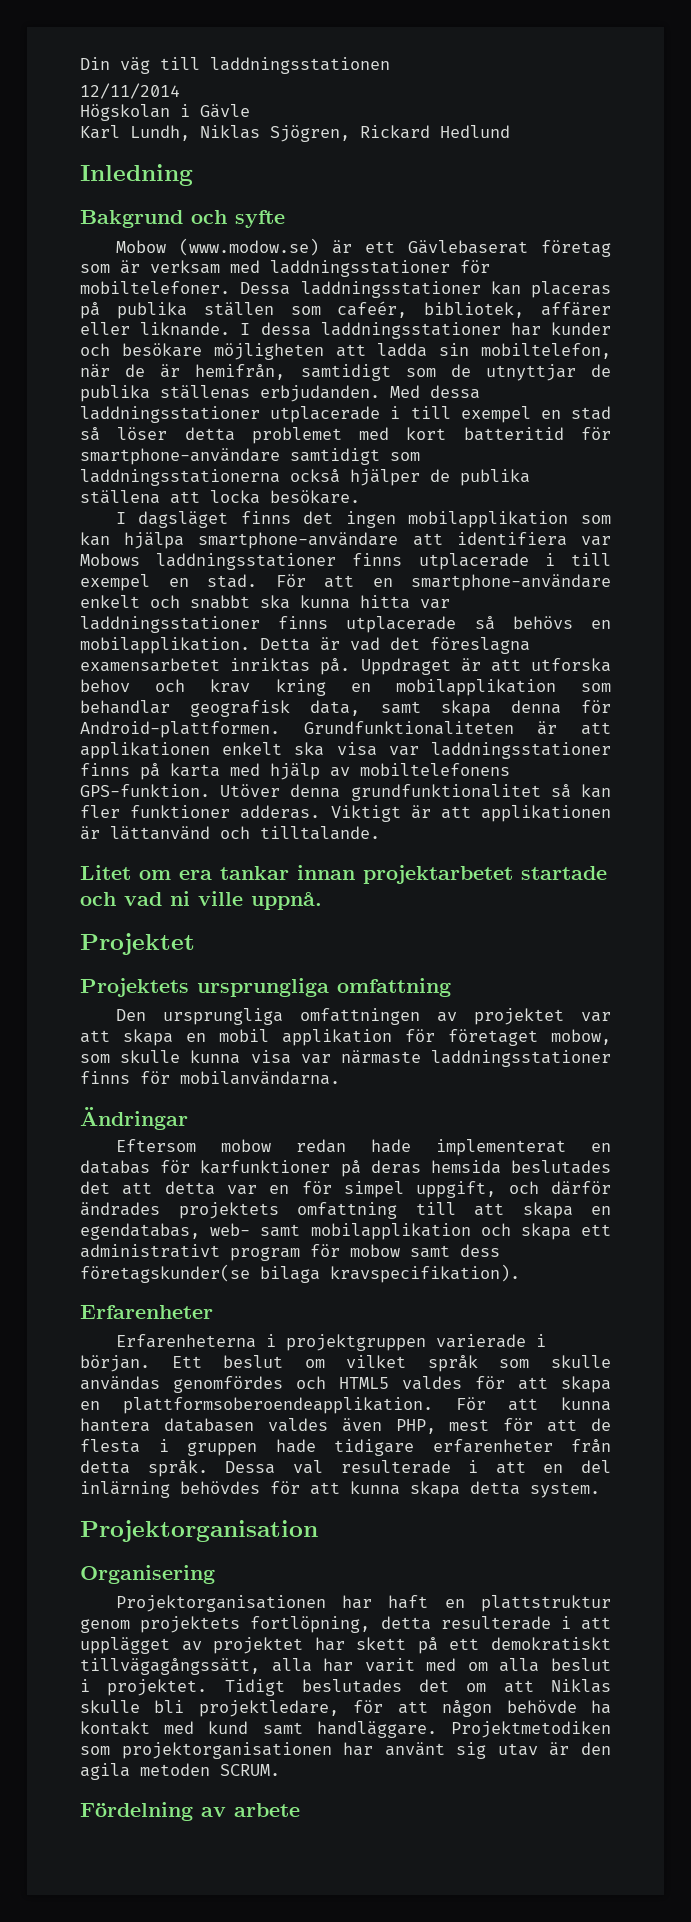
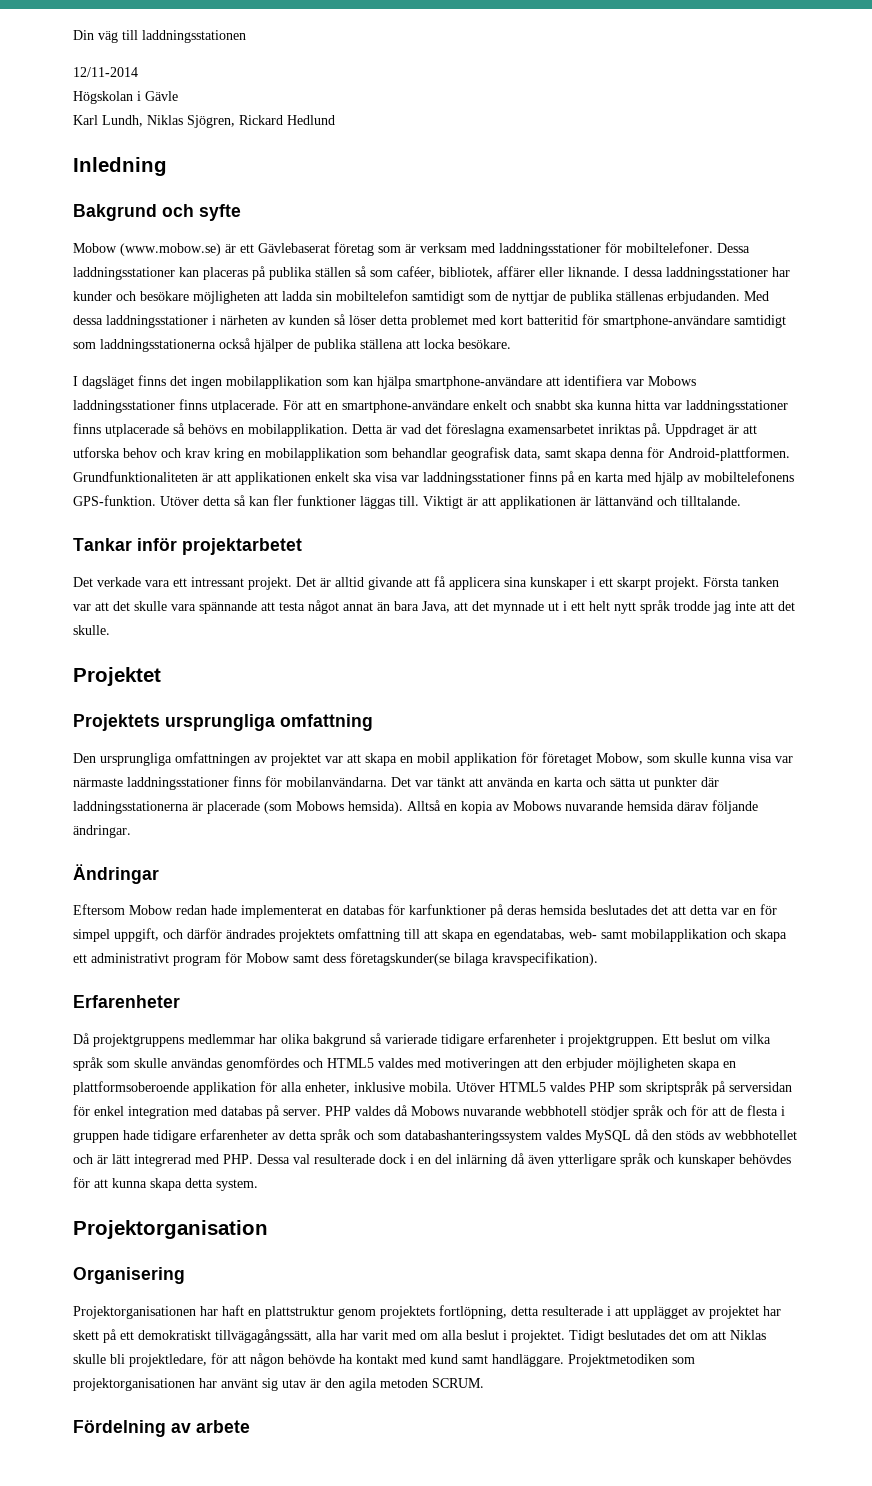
- 12/11/2014
+ 12/11-2014
- Mobow (www.modow.se) är ett Gävlebaserat företag som är verksam med laddningsstationer för mobiltelefoner.
+ Mobow (www.mobow.se) är ett Gävlebaserat företag som är verksam med laddningsstationer för mobiltelefoner.
- Dessa laddningsstationer kan placeras på publika ställen som cafeér, bibliotek, affärer eller liknande.
+ Dessa laddningsstationer kan placeras på publika ställen så som caféer, bibliotek, affärer eller liknande.
- I dessa laddningsstationer har kunder och besökare möjligheten att ladda sin mobiltelefon, när de är hemifrån, samtidigt som de utnyttjar de publika ställenas erbjudanden.
+ I dessa laddningsstationer har kunder och besökare möjligheten att ladda sin mobiltelefon samtidigt som de nyttjar de publika ställenas erbjudanden.
- Med dessa laddningsstationer utplacerade i till exempel en stad så löser detta problemet med kort batteritid för smartphone-användare samtidigt som laddningsstationerna också hjälper de publika ställena att locka besökare.
+ Med dessa laddningsstationer i närheten av kunden så löser detta problemet med kort batteritid för smartphone-användare samtidigt som laddningsstationerna också hjälper de publika ställena att locka besökare.
- I dagsläget finns det ingen mobilapplikation som kan hjälpa smartphone-användare att identifiera var Mobows laddningsstationer finns utplacerade i till exempel en stad.
+ I dagsläget finns det ingen mobilapplikation som kan hjälpa smartphone-användare att identifiera var Mobows laddningsstationer finns utplacerade.
- Grundfunktionaliteten är att applikationen enkelt ska visa var laddningsstationer finns på karta med hjälp av mobiltelefonens GPS-funktion.
+ Grundfunktionaliteten är att applikationen enkelt ska visa var laddningsstationer finns på en karta med hjälp av mobiltelefonens GPS-funktion.
- Utöver denna grundfunktionalitet så kan fler funktioner adderas.
+ Utöver detta så kan fler funktioner läggas till.
- Litet om era tankar innan projektarbetet startade och vad ni ville uppnå.
+ Tankar inför projektarbetet
+ Det verkade vara ett intressant projekt. Det är alltid givande att få applicera sina kunskaper i ett skarpt projekt. Första tanken var att det skulle vara spännande att testa något annat än bara Java, att det mynnade ut i ett helt nytt språk trodde jag inte att det skulle.
- Den ursprungliga omfattningen av projektet var att skapa en mobil applikation för företaget mobow, som skulle kunna visa var närmaste laddningsstationer finns för mobilanvändarna.
+ Den ursprungliga omfattningen av projektet var att skapa en mobil applikation för företaget Mobow, som skulle kunna visa var närmaste laddningsstationer finns för mobilanvändarna. Det var tänkt att använda en karta och sätta ut punkter där laddningsstationerna är placerade (som Mobows hemsida). Alltså en kopia av Mobows nuvarande hemsida därav följande ändringar.
- Eftersom mobow redan hade implementerat en databas för karfunktioner på deras hemsida beslutades det att detta var en för simpel uppgift, och därför ändrades projektets omfattning till att skapa en egendatabas, web- samt mobilapplikation och skapa ett administrativt program för mobow samt dess företagskunder(se bilaga kravspecifikation).
+ Eftersom Mobow redan hade implementerat en databas för karfunktioner på deras hemsida beslutades det att detta var en för simpel uppgift, och därför ändrades projektets omfattning till att skapa en egendatabas, web- samt mobilapplikation och skapa ett administrativt program för Mobow samt dess företagskunder(se bilaga kravspecifikation).
- Erfarenheterna i projektgruppen varierade i början.
+ Då projektgruppens medlemmar har olika bakgrund så varierade tidigare erfarenheter i projektgruppen.
- Ett beslut om vilket språk som skulle användas genomfördes och HTML5 valdes för att skapa en plattformsoberoendeapplikation. För att kunna hantera databasen valdes även PHP, mest för att de flesta i gruppen hade tidigare erfarenheter från detta språk. Dessa val resulterade i att en del inlärning behövdes för att kunna skapa detta system.
+ Ett beslut om vilka språk som skulle användas genomfördes och HTML5 valdes med motiveringen att den erbjuder möjligheten skapa en plattformsoberoende applikation för alla enheter, inklusive mobila. Utöver HTML5 valdes PHP som skriptspråk på serversidan för enkel integration med databas på server. PHP valdes då Mobows nuvarande webbhotell stödjer språk och för att de flesta i gruppen hade tidigare erfarenheter av detta språk och som databashanteringssystem valdes MySQL då den stöds av webbhotellet och är lätt integrerad med PHP. Dessa val resulterade dock i en del inlärning då även ytterligare språk och kunskaper behövdes för att kunna skapa detta system.

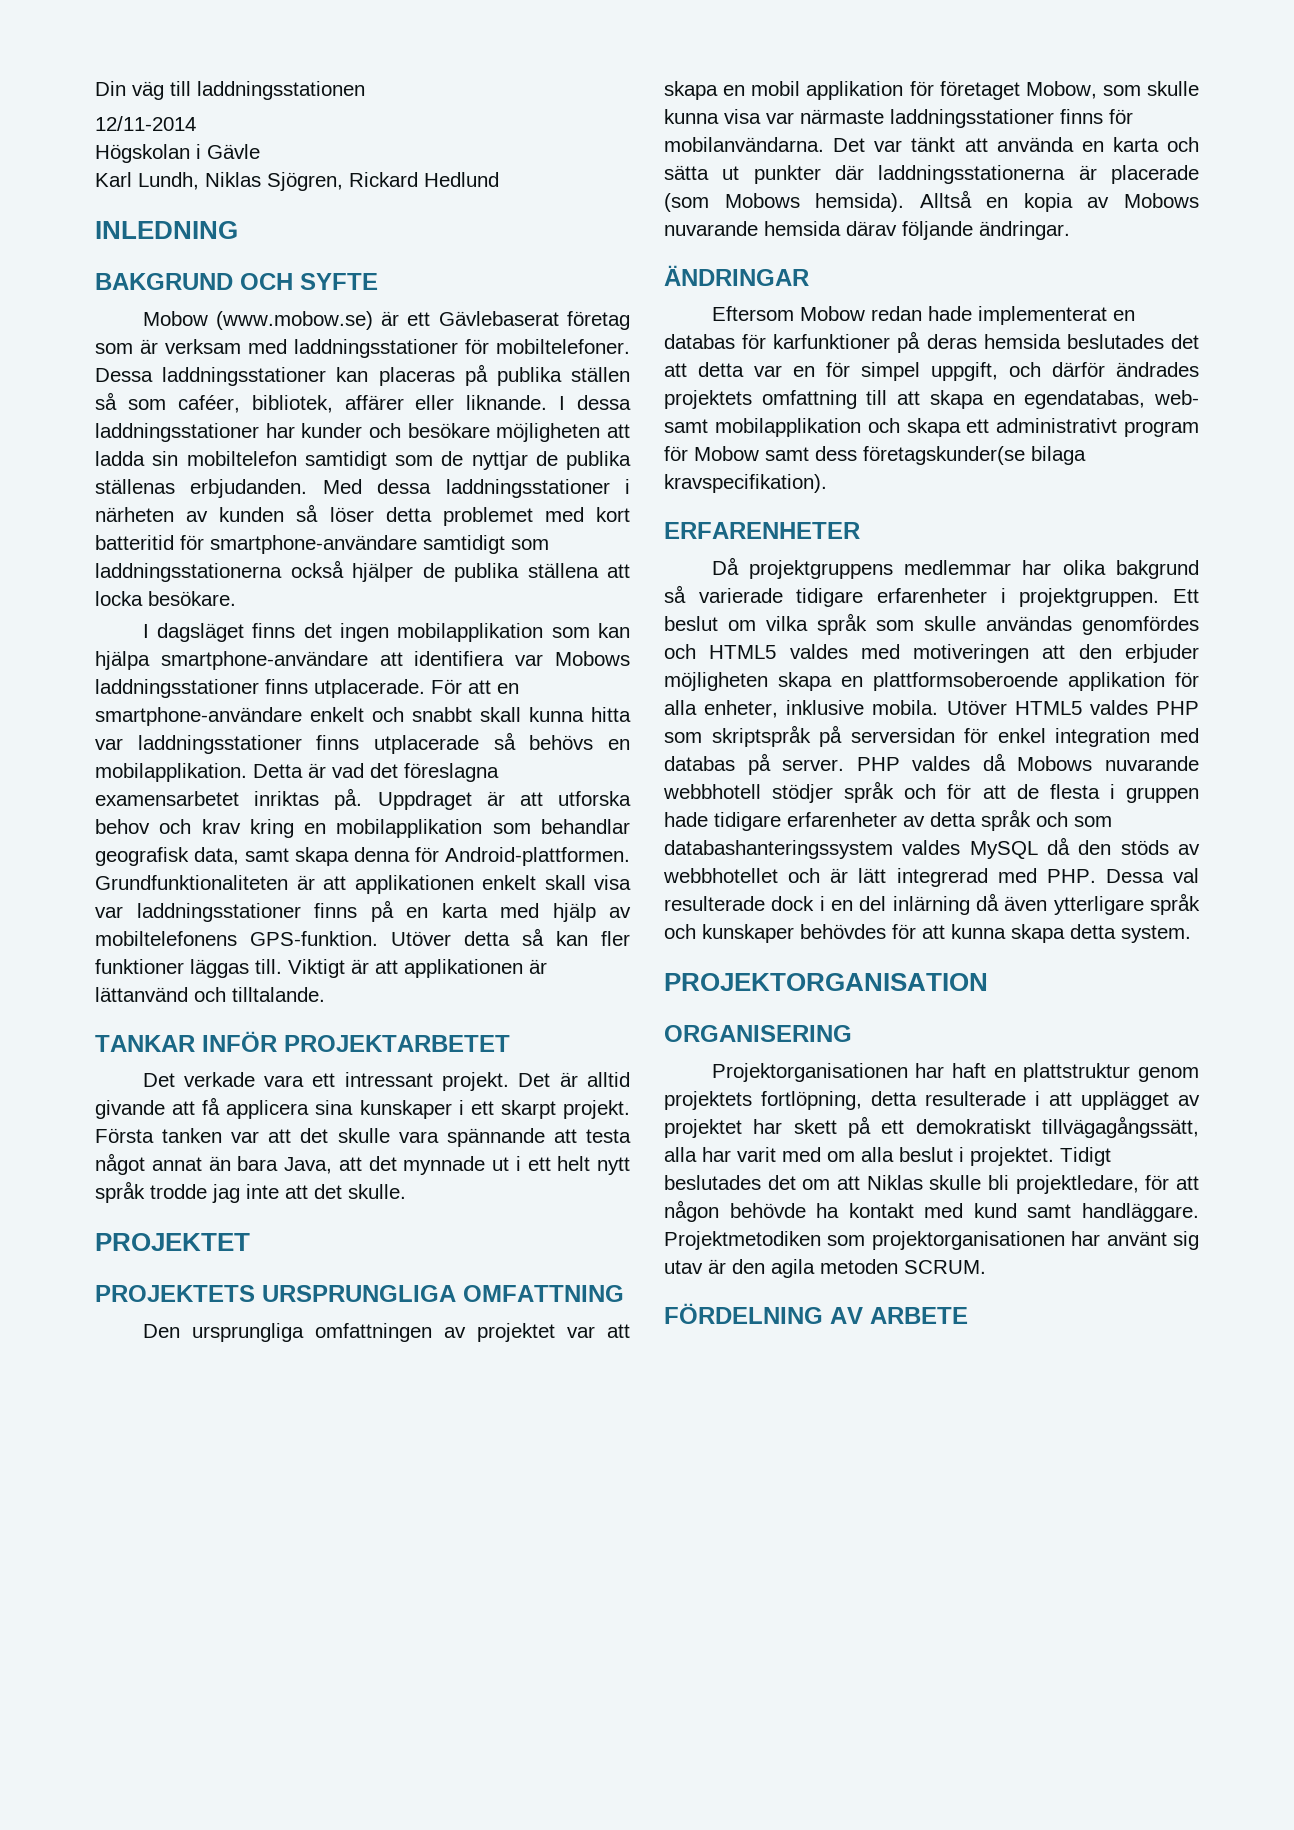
- Inledning
- Bakgrund och syfte
+ INLEDNING
+ BAKGRUND OCH SYFTE
- För att en smartphone-användare enkelt och snabbt ska kunna hitta var laddningsstationer finns utplacerade så behövs en mobilapplikation.
+ För att en smartphone-användare enkelt och snabbt skall kunna hitta var laddningsstationer finns utplacerade så behövs en mobilapplikation.
- Grundfunktionaliteten är att applikationen enkelt ska visa var laddningsstationer finns på en karta med hjälp av mobiltelefonens GPS-funktion.
+ Grundfunktionaliteten är att applikationen enkelt skall visa var laddningsstationer finns på en karta med hjälp av mobiltelefonens GPS-funktion.
- Tankar inför projektarbetet
+ TANKAR INFÖR PROJEKTARBETET
- Projektet
- Projektets ursprungliga omfattning
+ PROJEKTET
+ PROJEKTETS URSPRUNGLIGA OMFATTNING
- Ändringar
+ ÄNDRINGAR
- Erfarenheter
+ ERFARENHETER
- Projektorganisation
- Organisering
+ PROJEKTORGANISATION
+ ORGANISERING
- Fördelning av arbete
+ FÖRDELNING AV ARBETE

